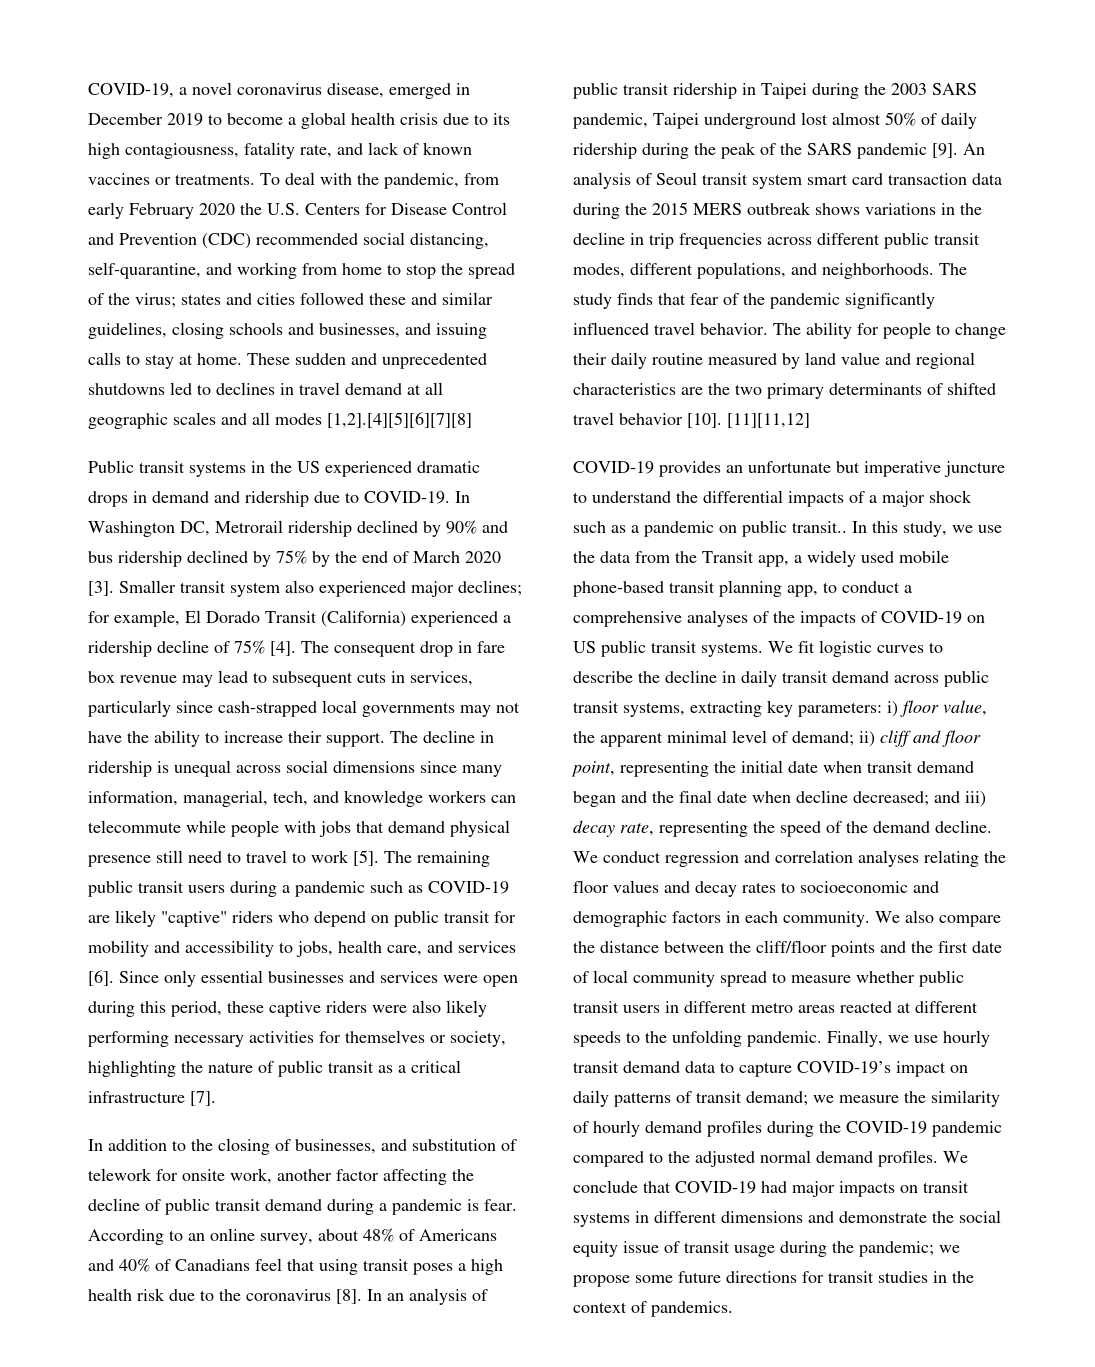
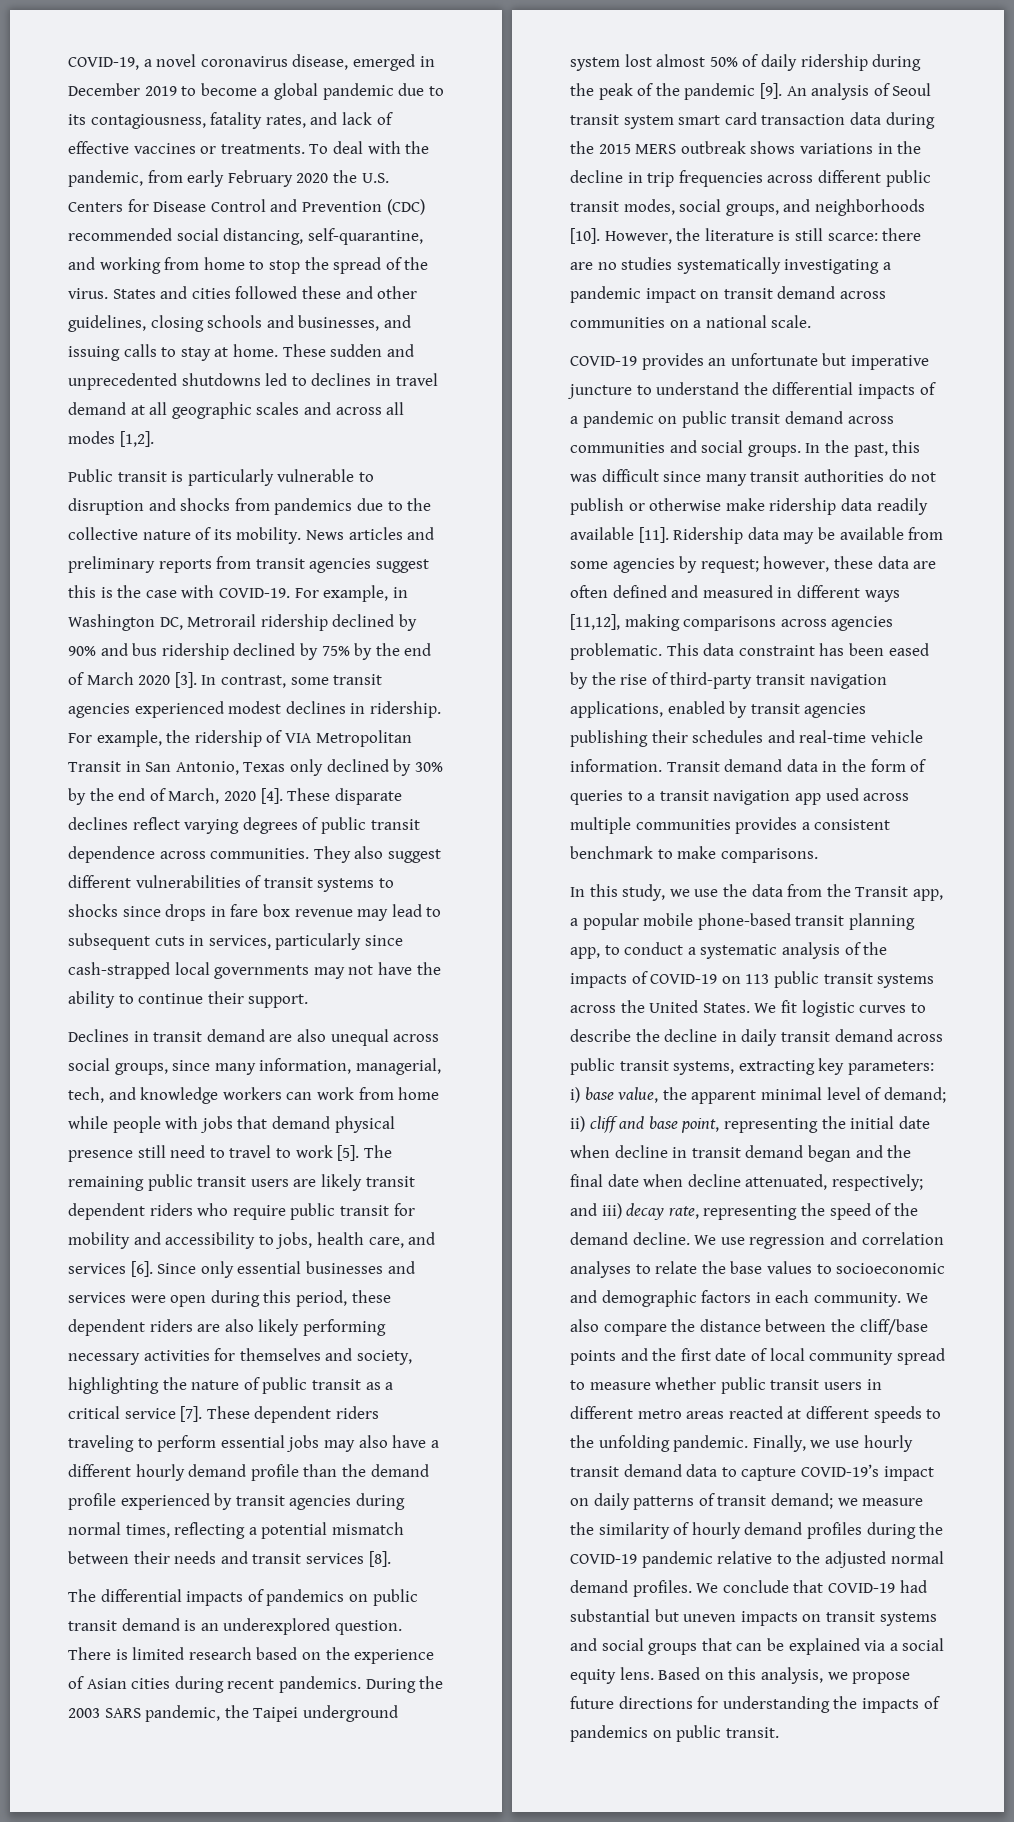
- COVID-19, a novel coronavirus disease, emerged in December 2019 to become a global health crisis due to its high contagiousness, fatality rate, and lack of known vaccines or treatments.
+ COVID-19, a novel coronavirus disease, emerged in December 2019 to become a global pandemic due to its contagiousness, fatality rates, and lack of effective vaccines or treatments.
- To deal with the pandemic, from early February 2020 the U.S. Centers for Disease Control and Prevention (CDC) recommended social distancing, self-quarantine, and working from home to stop the spread of the virus; states and cities followed these and similar guidelines, closing schools and businesses, and issuing calls to stay at home.
+ To deal with the pandemic, from early February 2020 the U.S. Centers for Disease Control and Prevention (CDC) recommended social distancing, self-quarantine, and working from home to stop the spread of the virus. States and cities followed these and other guidelines, closing schools and businesses, and issuing calls to stay at home.
- These sudden and unprecedented shutdowns led to declines in travel demand at all geographic scales and all modes [1,2].[4][5][6][7][8]
+ These sudden and unprecedented shutdowns led to declines in travel demand at all geographic scales and across all modes [1,2].
- Public transit systems in the US experienced dramatic drops in demand and ridership due to COVID-19. In Washington DC, Metrorail ridership declined by 90% and bus ridership declined by 75% by the end of March 2020 [3].
+ Public transit is particularly vulnerable to disruption and shocks from pandemics due to the collective nature of its mobility. News articles and preliminary reports from transit agencies suggest this is the case with COVID-19. For example, in Washington DC, Metrorail ridership declined by 90% and bus ridership declined by 75% by the end of March 2020 [3].
- Smaller transit system also experienced major declines; for example, El Dorado Transit (California) experienced a ridership decline of 75% [4]. The consequent drop in fare box revenue may lead to subsequent cuts in services, particularly since cash-strapped local governments may not have the ability to increase their support. The decline in ridership is unequal across social dimensions since many information, managerial, tech, and knowledge workers can telecommute while people with jobs that demand physical presence still need to travel to work [5].
+ In contrast, some transit agencies experienced modest declines in ridership. For example, the ridership of VIA Metropolitan Transit in San Antonio, Texas only declined by 30% by the end of March, 2020 [4]. These disparate declines reflect varying degrees of public transit dependence across communities. They also suggest different vulnerabilities of transit systems to shocks since drops in fare box revenue may lead to subsequent cuts in services, particularly since cash-strapped local governments may not have the ability to continue their support.
+ Declines in transit demand are also unequal across social groups, since many information, managerial, tech, and knowledge workers can work from home while people with jobs that demand physical presence still need to travel to work [5].
- The remaining public transit users during a pandemic such as COVID-19 are likely "captive" riders who depend on public transit for mobility and accessibility to jobs, health care, and services [6].
+ The remaining public transit users are likely transit dependent riders who require public transit for mobility and accessibility to jobs, health care, and services [6].
- Since only essential businesses and services were open during this period, these captive riders were also likely performing necessary activities for themselves or society, highlighting the nature of public transit as a critical infrastructure [7].
- In addition to the closing of businesses, and substitution of telework for onsite work, another factor affecting the decline of public transit demand during a pandemic is fear. According to an online survey, about 48% of Americans and 40% of Canadians feel that using transit poses a high health risk due to the coronavirus [8]. In an analysis of public transit ridership in Taipei during the 2003 SARS pandemic, Taipei underground lost almost 50% of daily ridership during the peak of the SARS pandemic [9].
+ Since only essential businesses and services were open during this period, these dependent riders are also likely performing necessary activities for themselves and society, highlighting the nature of public transit as a critical service [7]. These dependent riders traveling to perform essential jobs may also have a different hourly demand profile than the demand profile experienced by transit agencies during normal times, reflecting a potential mismatch between their needs and transit services [8].
+ The differential impacts of pandemics on public transit demand is an underexplored question. There is limited research based on the experience of Asian cities during recent pandemics. During the 2003 SARS pandemic, the Taipei underground system lost almost 50% of daily ridership during the peak of the pandemic [9].
- An analysis of Seoul transit system smart card transaction data during the 2015 MERS outbreak shows variations in the decline in trip frequencies across different public transit modes, different populations, and neighborhoods. The study finds that fear of the pandemic significantly influenced travel behavior. The ability for people to change their daily routine measured by land value and regional characteristics are the two primary determinants of shifted travel behavior [10]. [11][11,12]
+ An analysis of Seoul transit system smart card transaction data during the 2015 MERS outbreak shows variations in the decline in trip frequencies across different public transit modes, social groups, and neighborhoods [10]. However, the literature is still scarce: there are no studies systematically investigating a pandemic impact on transit demand across communities on a national scale.
- COVID-19 provides an unfortunate but imperative juncture to understand the differential impacts of a major shock such as a pandemic on public transit.. In this study, we use the data from the Transit app, a widely used mobile phone-based transit planning app, to conduct a comprehensive analyses of the impacts of COVID-19 on US public transit systems.
+ COVID-19 provides an unfortunate but imperative juncture to understand the differential impacts of a pandemic on public transit demand across communities and social groups. In the past, this was difficult since many transit authorities do not publish or otherwise make ridership data readily available [11]. Ridership data may be available from some agencies by request; however, these data are often defined and measured in different ways [11,12], making comparisons across agencies problematic. This data constraint has been eased by the rise of third-party transit navigation applications, enabled by transit agencies publishing their schedules and real-time vehicle information. Transit demand data in the form of queries to a transit navigation app used across multiple communities provides a consistent benchmark to make comparisons.
+ In this study, we use the data from the Transit app, a popular mobile phone-based transit planning app, to conduct a systematic analysis of the impacts of COVID-19 on 113 public transit systems across the United States.
- We fit logistic curves to describe the decline in daily transit demand across public transit systems, extracting key parameters: i) floor value, the apparent minimal level of demand; ii) cliff and floor point, representing the initial date when transit demand began and the final date when decline decreased; and iii) decay rate, representing the speed of the demand decline.
+ We fit logistic curves to describe the decline in daily transit demand across public transit systems, extracting key parameters: i) base value, the apparent minimal level of demand; ii) cliff and base point, representing the initial date when decline in transit demand began and the final date when decline attenuated, respectively; and iii) decay rate, representing the speed of the demand decline.
- We conduct regression and correlation analyses relating the floor values and decay rates to socioeconomic and demographic factors in each community.
+ We use regression and correlation analyses to relate the base values to socioeconomic and demographic factors in each community.
- We also compare the distance between the cliff/floor points and the first date of local community spread to measure whether public transit users in different metro areas reacted at different speeds to the unfolding pandemic.
+ We also compare the distance between the cliff/base points and the first date of local community spread to measure whether public transit users in different metro areas reacted at different speeds to the unfolding pandemic.
- Finally, we use hourly transit demand data to capture COVID-19’s impact on daily patterns of transit demand; we measure the similarity of hourly demand profiles during the COVID-19 pandemic compared to the adjusted normal demand profiles.
+ Finally, we use hourly transit demand data to capture COVID-19’s impact on daily patterns of transit demand; we measure the similarity of hourly demand profiles during the COVID-19 pandemic relative to the adjusted normal demand profiles.
- We conclude that COVID-19 had major impacts on transit systems in different dimensions and demonstrate the social equity issue of transit usage during the pandemic; we propose some future directions for transit studies in the context of pandemics.
+ We conclude that COVID-19 had substantial but uneven impacts on transit systems and social groups that can be explained via a social equity lens. Based on this analysis, we propose future directions for understanding the impacts of pandemics on public transit.

